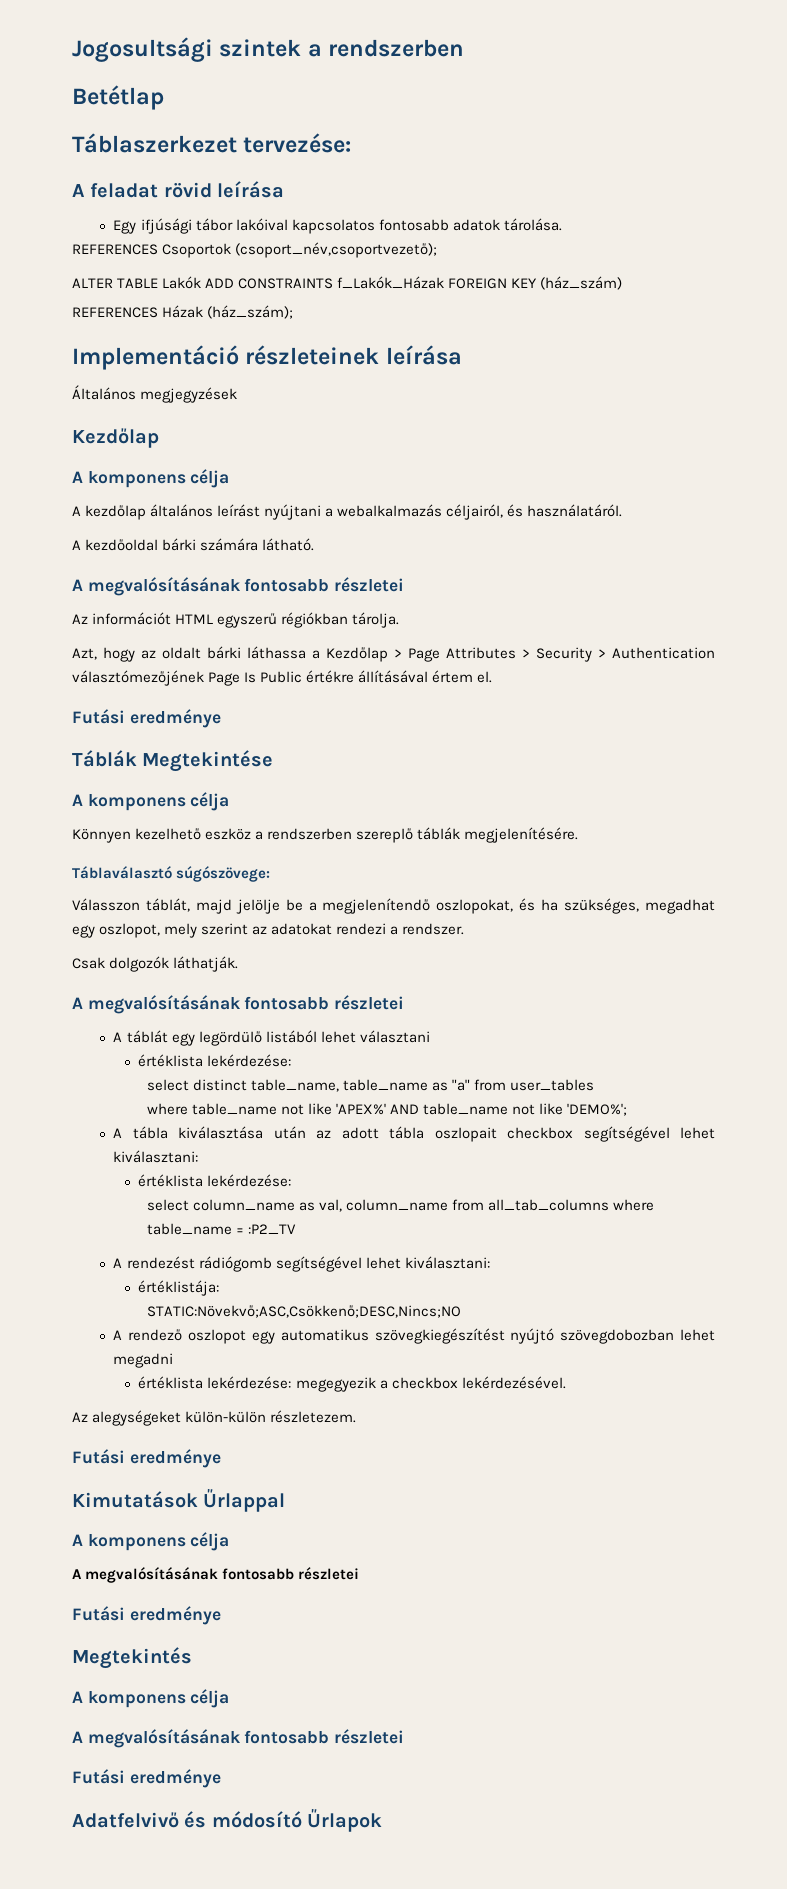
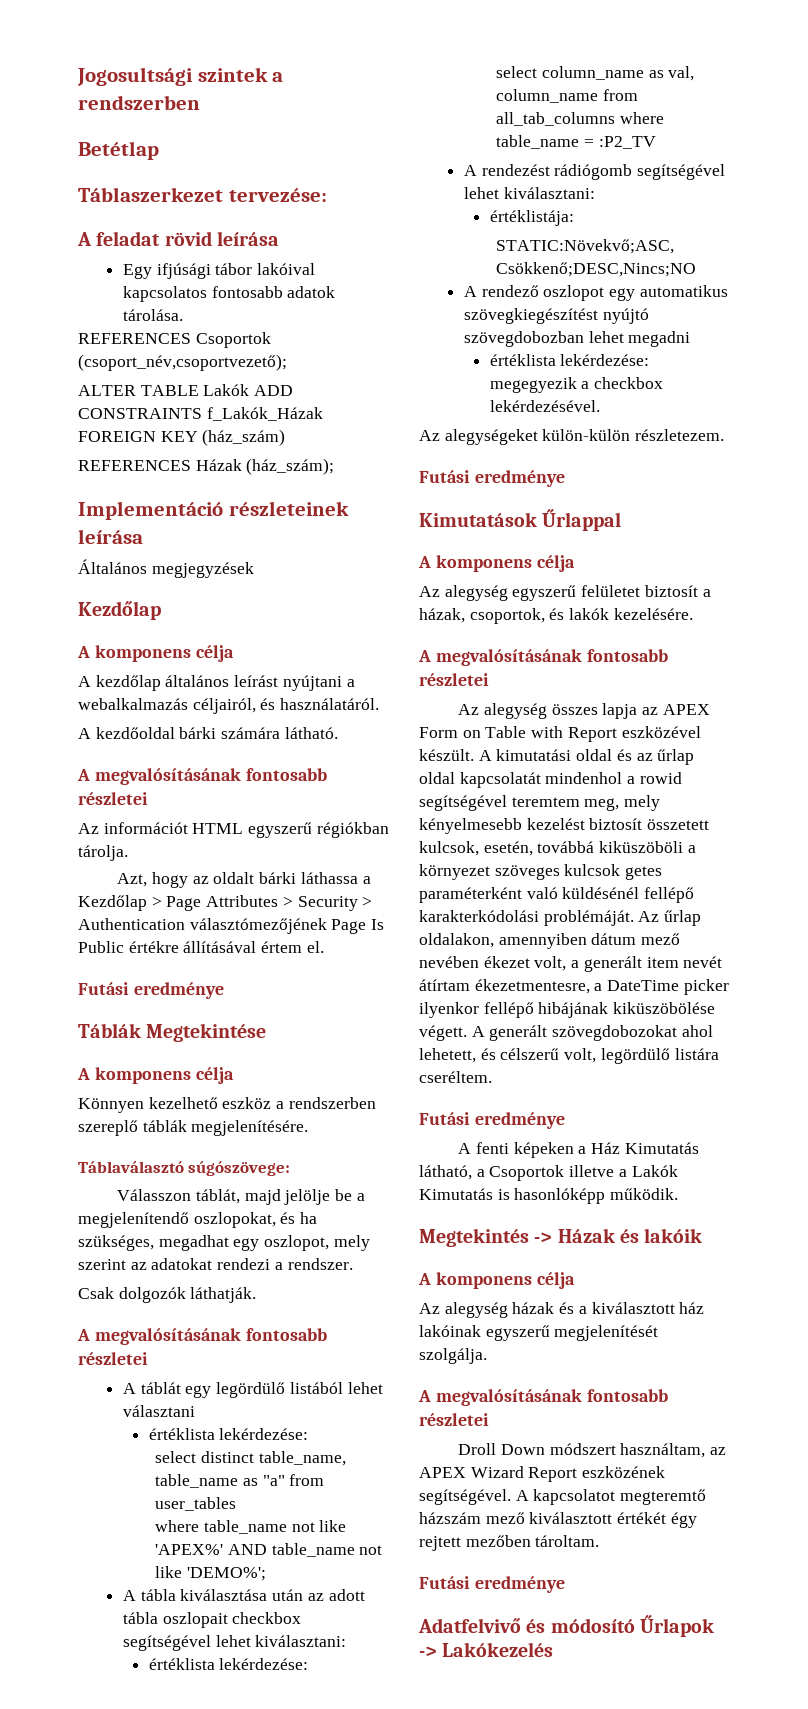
  Kimutatások Űrlappal
  A komponens célja
+ Az alegység egyszerű felületet biztosít a házak, csoportok, és lakók kezelésére.
  A megvalósításának fontosabb részletei
+ Az alegység összes lapja az APEX Form on Table with Report eszközével készült. A kimutatási oldal és az űrlap oldal kapcsolatát mindenhol a rowid segítségével teremtem meg, mely kényelmesebb kezelést biztosít összetett kulcsok, esetén, továbbá kiküszöböli a környezet szöveges kulcsok getes paraméterként való küldésénél fellépő karakterkódolási problémáját. Az űrlap oldalakon, amennyiben dátum mező nevében ékezet volt, a generált item nevét átírtam ékezetmentesre, a DateTime picker ilyenkor fellépő hibájának kiküszöbölése végett. A generált szövegdobozokat ahol lehetett, és célszerű volt, legördülő listára cseréltem.
  Futási eredménye
- Megtekintés
+ A fenti képeken a Ház Kimutatás látható, a Csoportok illetve a Lakók Kimutatás is hasonlóképp működik.
+ Megtekintés -> Házak és lakóik
  A komponens célja
+ Az alegység házak és a kiválasztott ház lakóinak egyszerű megjelenítését szolgálja.
  A megvalósításának fontosabb részletei
+ Droll Down módszert használtam, az APEX Wizard Report eszközének segítségével. A kapcsolatot megteremtő házszám mező kiválasztott értékét égy rejtett mezőben tároltam.
- Adatfelvivő és módosító Űrlapok
+ Adatfelvivő és módosító Űrlapok -> Lakókezelés

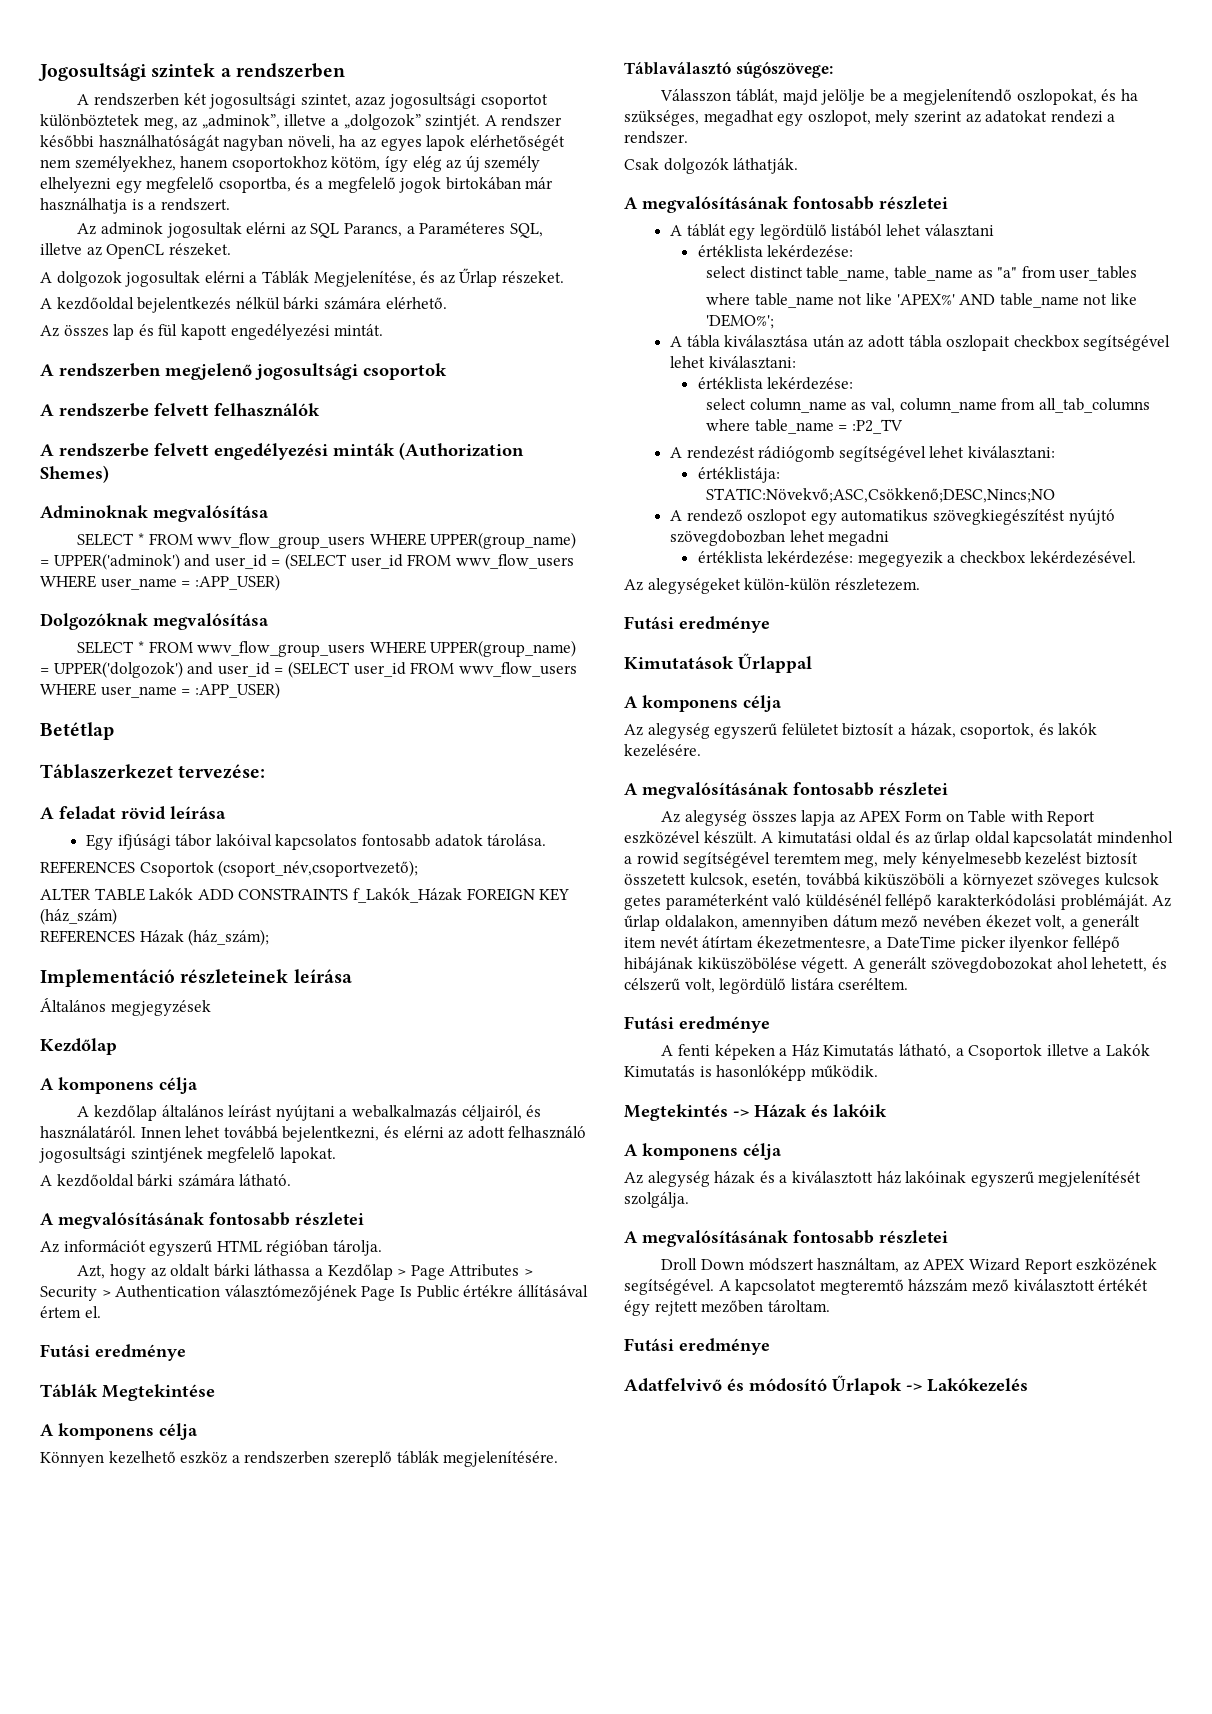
+ A rendszerben két jogosultsági szintet, azaz jogosultsági csoportot különböztetek meg, az „adminok”, illetve a „dolgozok” szintjét. A rendszer későbbi használhatóságát nagyban növeli, ha az egyes lapok elérhetőségét nem személyekhez, hanem csoportokhoz kötöm, így elég az új személy elhelyezni egy megfelelő csoportba, és a megfelelő jogok birtokában már használhatja is a rendszert.
+ Az adminok jogosultak elérni az SQL Parancs, a Paraméteres SQL, illetve az OpenCL részeket.
+ A dolgozok jogosultak elérni a Táblák Megjelenítése, és az Űrlap részeket.
+ A kezdőoldal bejelentkezés nélkül bárki számára elérhető.
+ Az összes lap és fül kapott engedélyezési mintát.
+ A rendszerben megjelenő jogosultsági csoportok
+ A rendszerbe felvett felhasználók
+ A rendszerbe felvett engedélyezési minták (Authorization Shemes)
+ Adminoknak megvalósítása
+ SELECT * FROM wwv_flow_group_users WHERE UPPER(group_name) = UPPER('adminok') and user_id = (SELECT user_id FROM wwv_flow_users WHERE user_name = :APP_USER)
+ Dolgozóknak megvalósítása
+ SELECT * FROM wwv_flow_group_users WHERE UPPER(group_name) = UPPER('dolgozok') and user_id = (SELECT user_id FROM wwv_flow_users WHERE user_name = :APP_USER)
+ Innen lehet továbbá bejelentkezni, és elérni az adott felhasználó jogosultsági szintjének megfelelő lapokat.
- Az információt HTML egyszerű régiókban tárolja.
+ Az információt egyszerű HTML régióban tárolja.

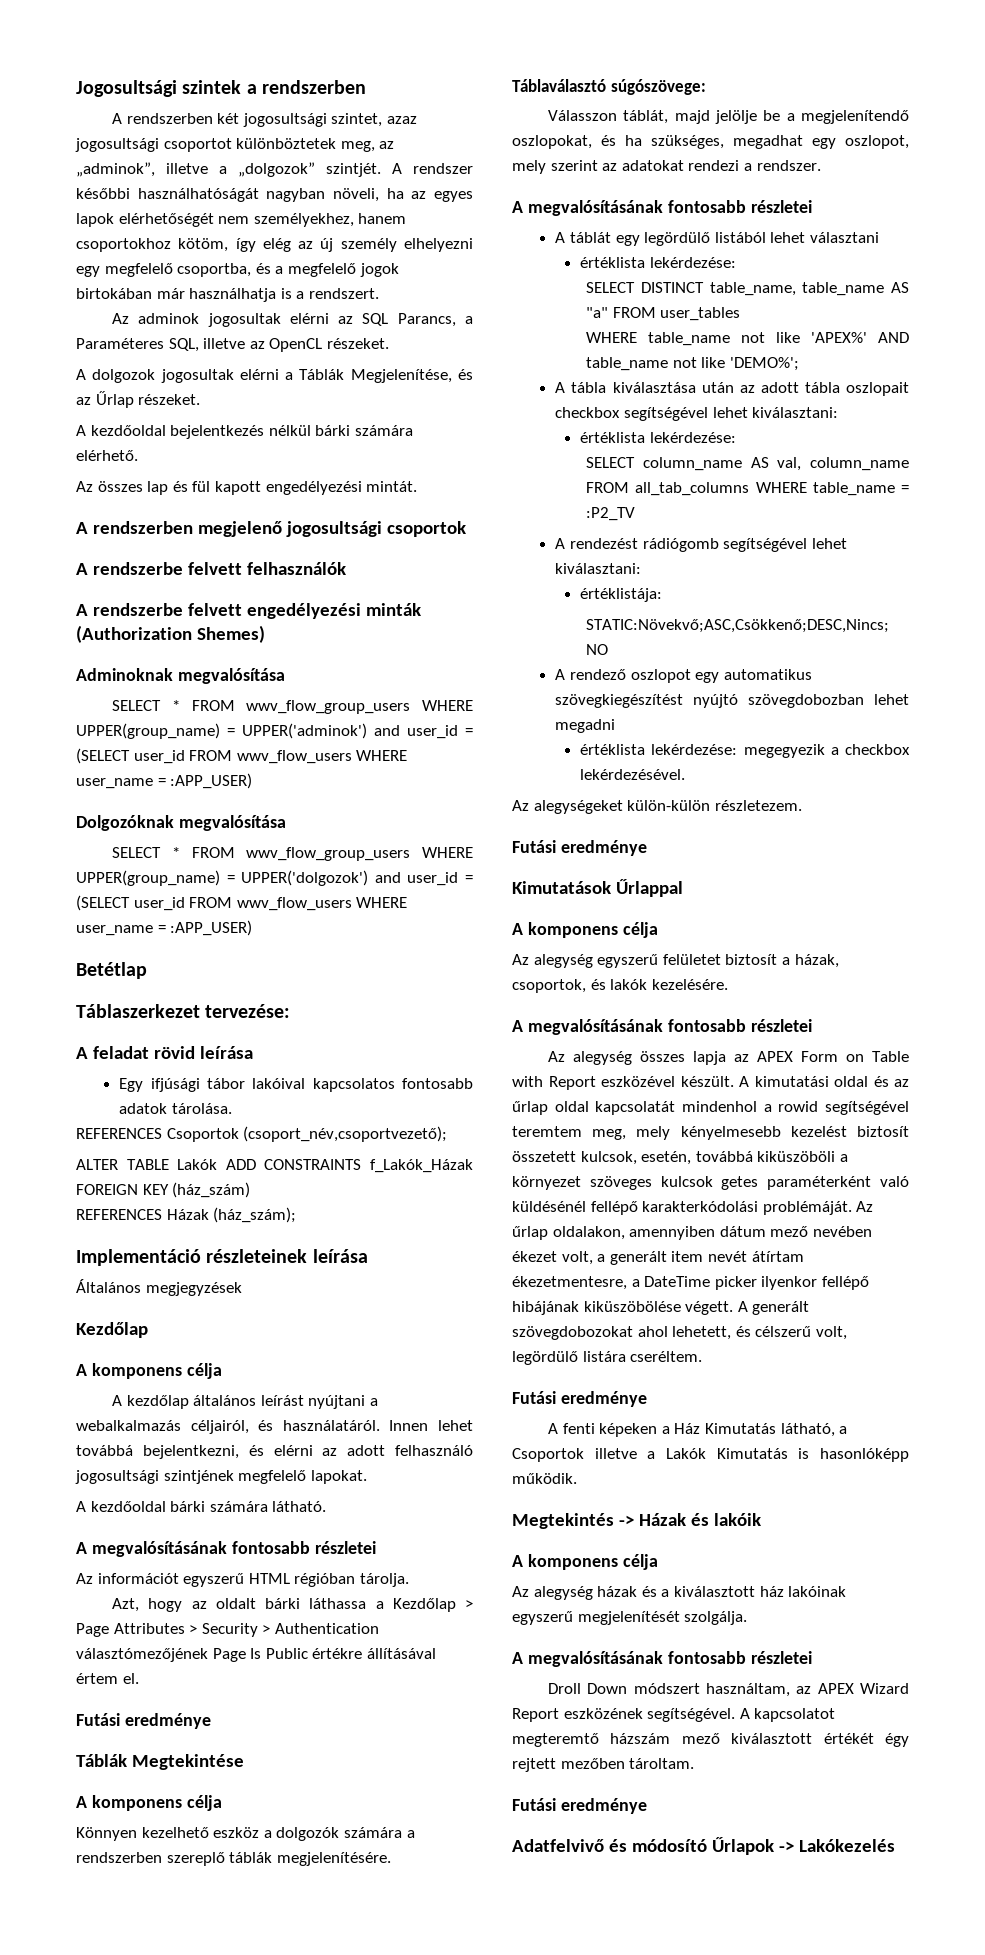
- Könnyen kezelhető eszköz a rendszerben szereplő táblák megjelenítésére.
+ Könnyen kezelhető eszköz a dolgozók számára a rendszerben szereplő táblák megjelenítésére.
- Csak dolgozók láthatják.
- select distinct table_name, table_name as "a" from user_tables
+ SELECT DISTINCT table_name, table_name AS "a" FROM user_tables
- where table_name not like 'APEX%' AND table_name not like 'DEMO%';
+ WHERE table_name not like 'APEX%' AND table_name not like 'DEMO%';
- select column_name as val, column_name from all_tab_columns where table_name = :P2_TV
+ SELECT column_name AS val, column_name FROM all_tab_columns WHERE table_name = :P2_TV

